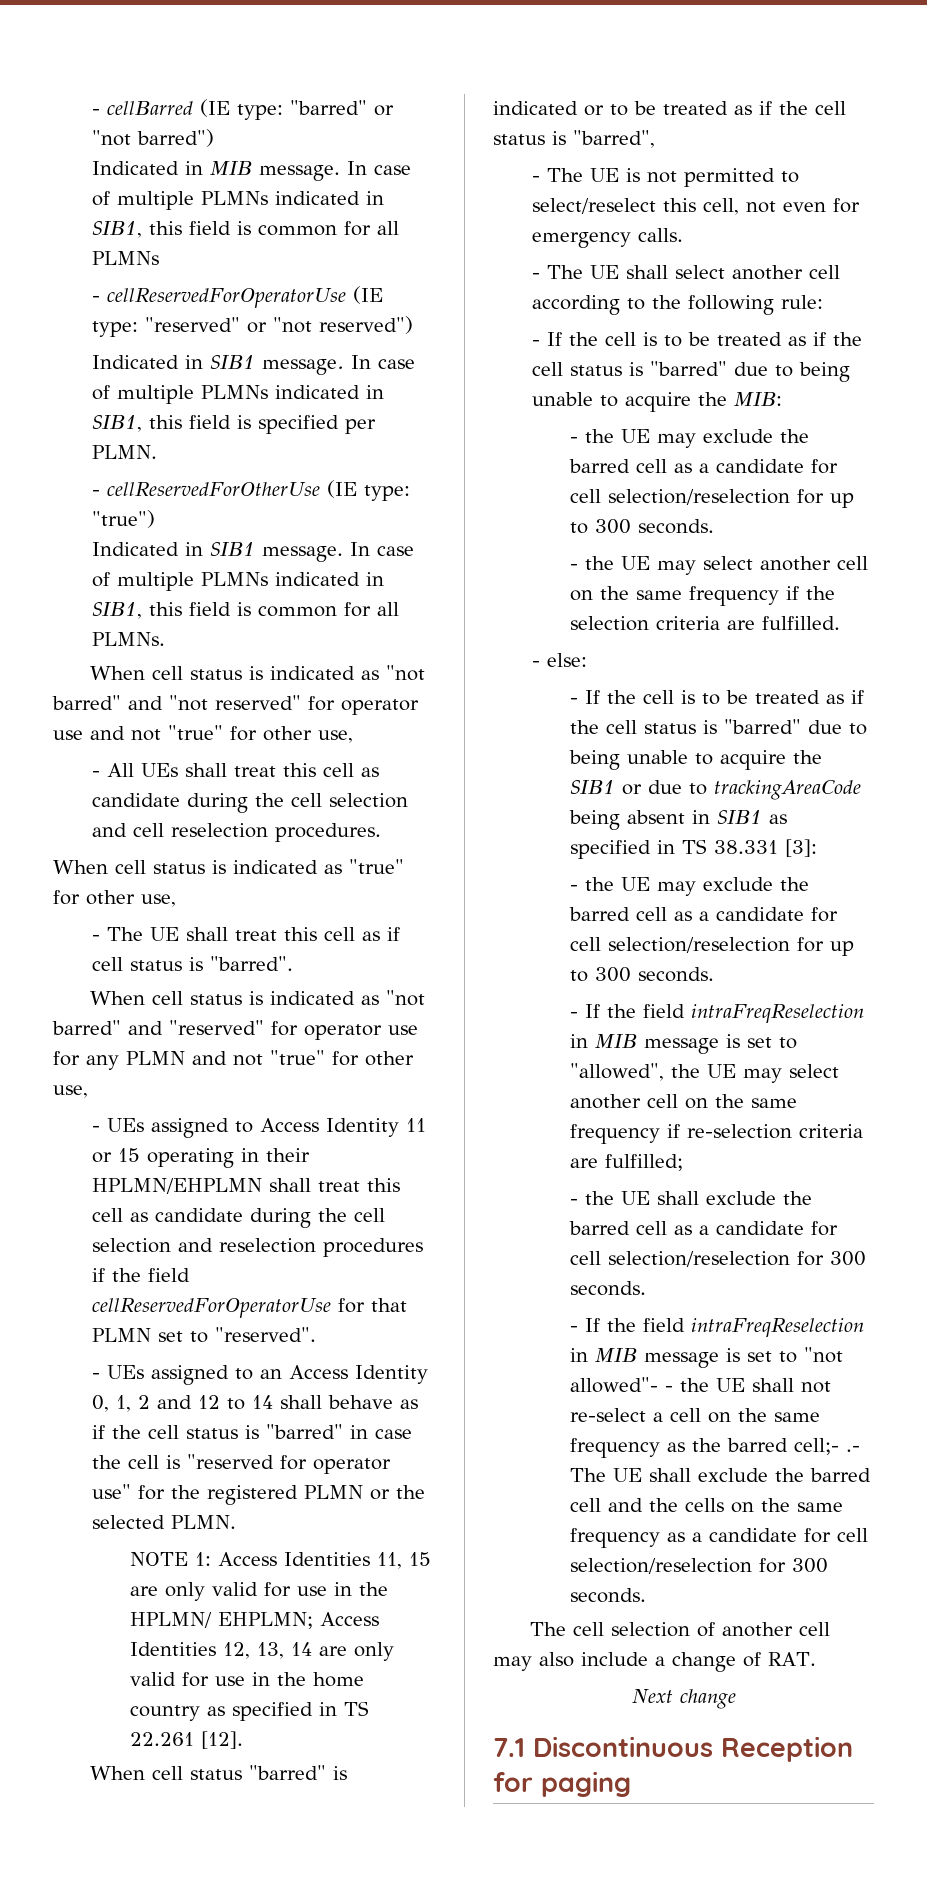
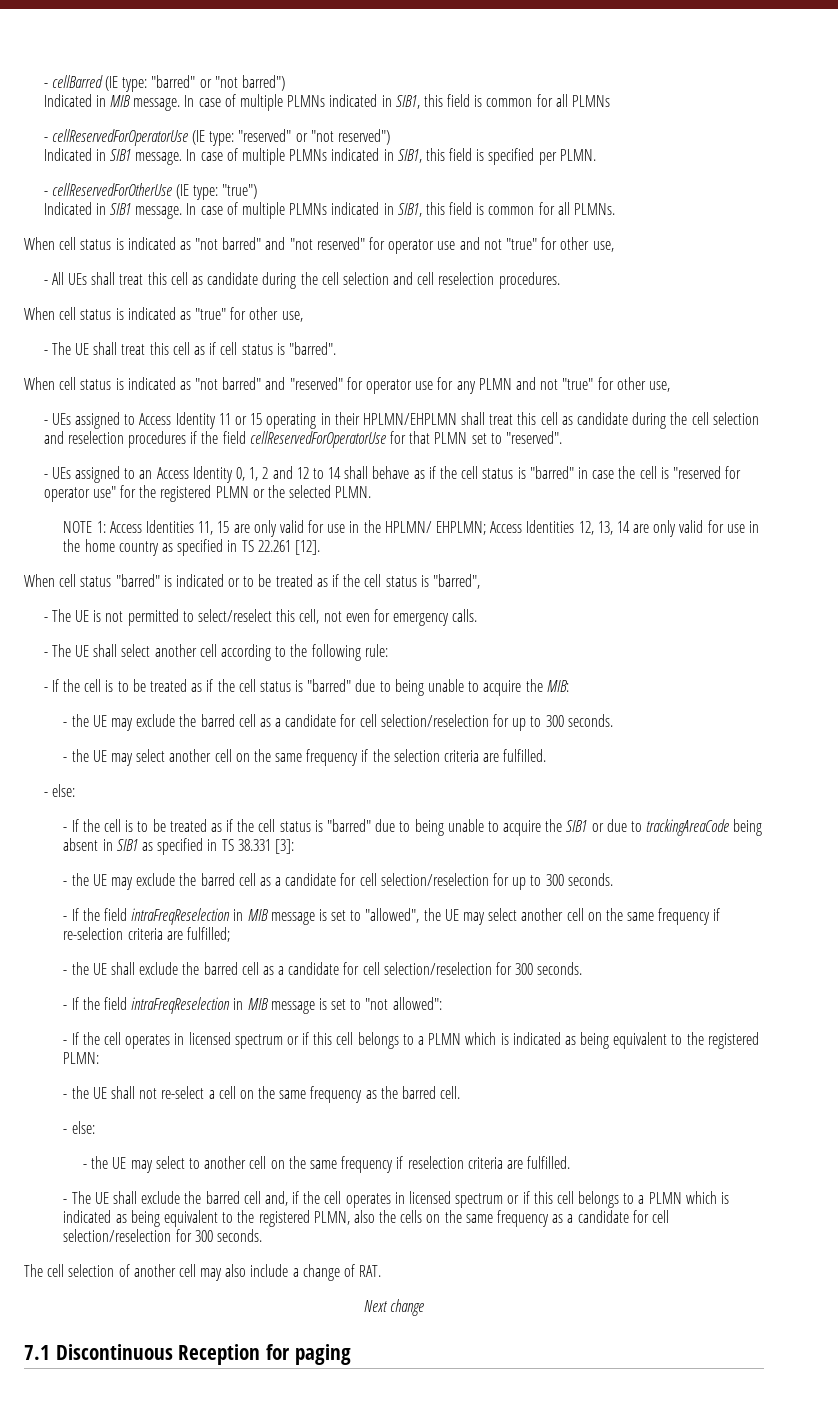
- - If the field intraFreqReselection in MIB message is set to "not allowed"- - the UE shall not re-select a cell on the same frequency as the barred cell;- .- The UE shall exclude the barred cell and the cells on the same frequency as a candidate for cell selection/reselection for 300 seconds.
+ - If the field intraFreqReselection in MIB message is set to "not allowed":
+ - If the cell operates in licensed spectrum or if this cell belongs to a PLMN which is indicated as being equivalent to the registered PLMN:
+ - the UE shall not re-select a cell on the same frequency as the barred cell.
+ - else:
+ - the UE may select to another cell on the same frequency if reselection criteria are fulfilled.
+ - The UE shall exclude the barred cell and, if the cell operates in licensed spectrum or if this cell belongs to a PLMN which is indicated as being equivalent to the registered PLMN, also the cells on the same frequency as a candidate for cell selection/reselection for 300 seconds.

